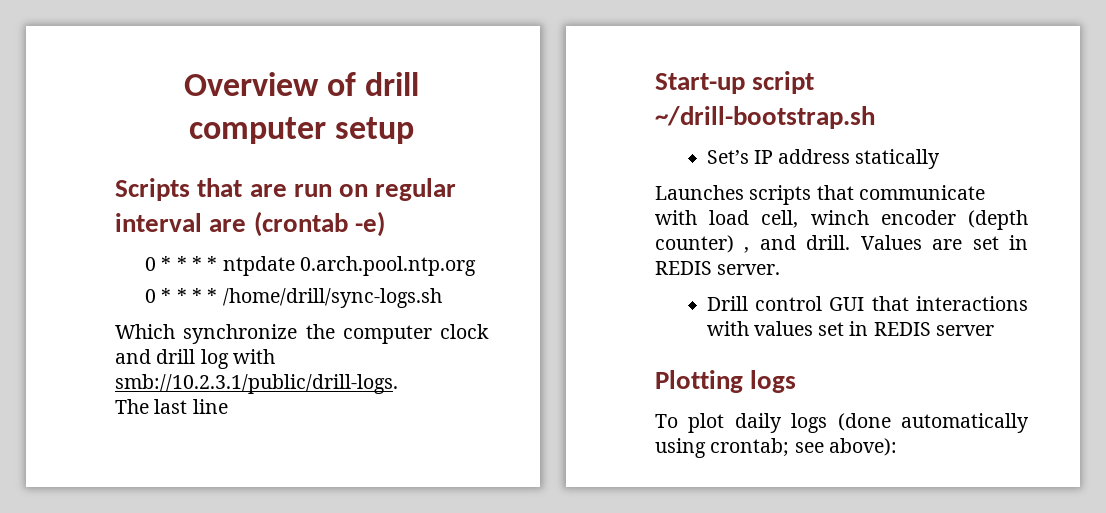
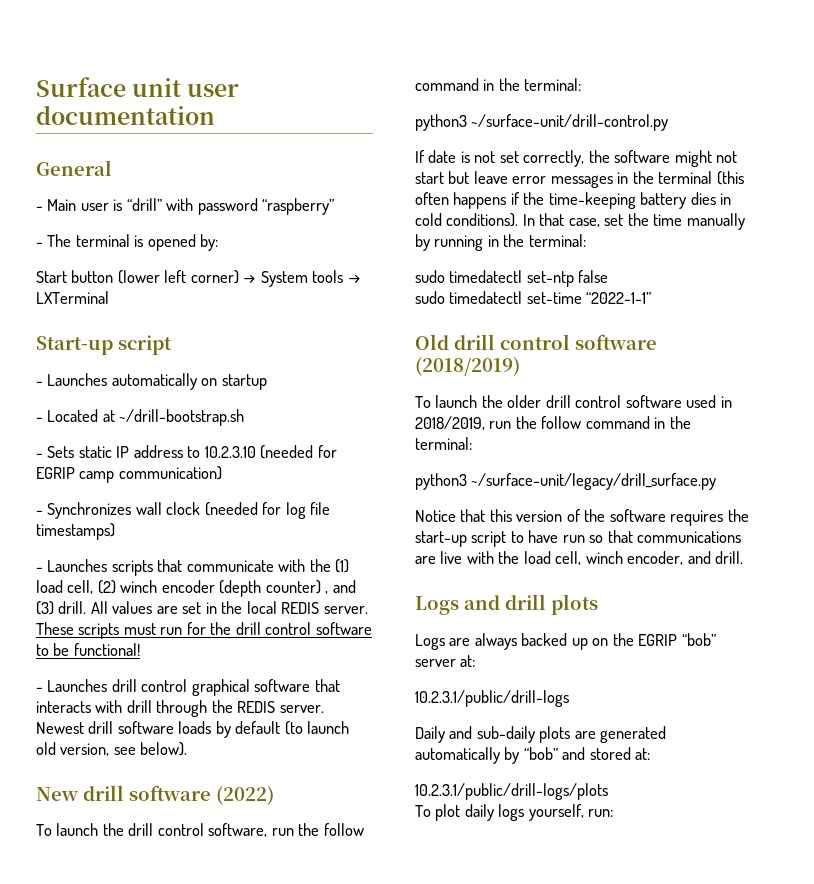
- Overview of drill computer setup
- Scripts that are run on regular interval are (crontab -e)
- 0 * * * * ntpdate 0.arch.pool.ntp.org
- 0 * * * * /home/drill/sync-logs.sh
- Which synchronize the computer clock and drill log with smb://10.2.3.1/public/drill-logs.
- The last line
- Start-up script ~/drill-bootstrap.sh
- Set’s IP address statically
- Launches scripts that communicate with load cell, winch encoder (depth counter) , and drill. Values are set in REDIS server.
- Drill control GUI that interactions with values set in REDIS server
- Plotting logs
- To plot daily logs (done automatically using crontab; see above):
+ Surface unit user documentation
+ General
+ - Main user is “drill” with password “raspberry”
+ - The terminal is opened by:
+ Start button (lower left corner) → System tools → LXTerminal
+ Start-up script
+ - Launches automatically on startup
+ - Located at ~/drill-bootstrap.sh
+ - Sets static IP address to 10.2.3.10 (needed for EGRIP camp communication)
+ - Synchronizes wall clock (needed for log file timestamps)
+ - Launches scripts that communicate with the (1) load cell, (2) winch encoder (depth counter) , and (3) drill. All values are set in the local REDIS server. These scripts must run for the drill control software to be functional!
+ - Launches drill control graphical software that interacts with drill through the REDIS server. Newest drill software loads by default (to launch old version, see below).
+ New drill software (2022)
+ To launch the drill control software, run the follow command in the terminal:
+ python3 ~/surface-unit/drill-control.py
+ If date is not set correctly, the software might not start but leave error messages in the terminal (this often happens if the time-keeping battery dies in cold conditions). In that case, set the time manually by running in the terminal:
+ sudo timedatectl set-ntp false
+ sudo timedatectl set-time “2022-1-1”
+ Old drill control software (2018/2019)
+ To launch the older drill control software used in 2018/2019, run the follow command in the terminal:
+ python3 ~/surface-unit/legacy/drill_surface.py
+ Notice that this version of the software requires the start-up script to have run so that communications are live with the load cell, winch encoder, and drill.
+ Logs and drill plots
+ Logs are always backed up on the EGRIP “bob” server at:
+ 10.2.3.1/public/drill-logs
+ Daily and sub-daily plots are generated automatically by “bob” and stored at:
+ 10.2.3.1/public/drill-logs/plots
+ To plot daily logs yourself, run:

